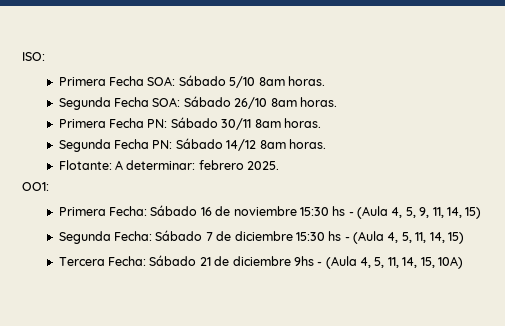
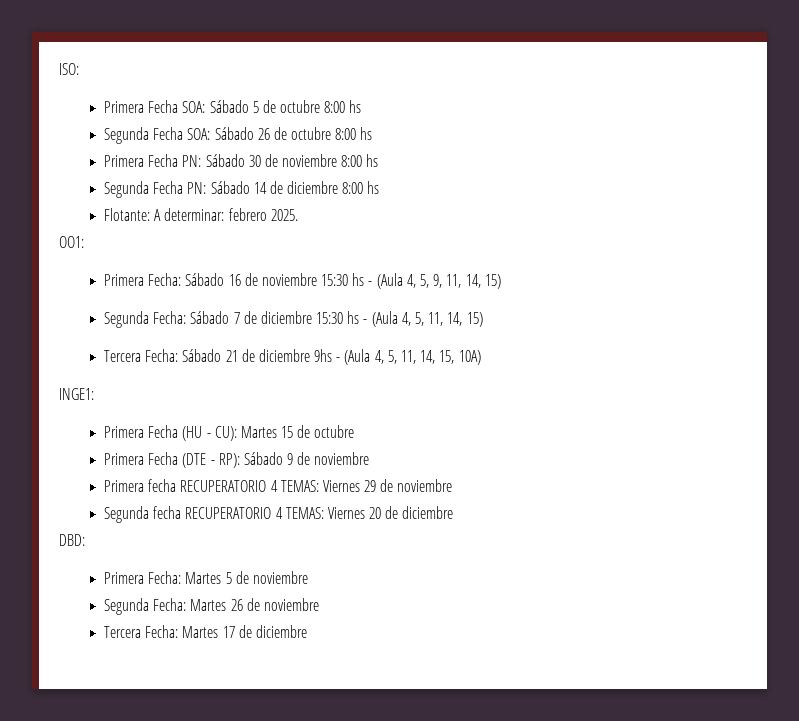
- Primera Fecha SOA: Sábado 5/10 8am horas.
+ Primera Fecha SOA: Sábado 5 de octubre 8:00 hs
- Segunda Fecha SOA: Sábado 26/10 8am horas.
+ Segunda Fecha SOA: Sábado 26 de octubre 8:00 hs
- Primera Fecha PN: Sábado 30/11 8am horas.
+ Primera Fecha PN: Sábado 30 de noviembre 8:00 hs
- Segunda Fecha PN: Sábado 14/12 8am horas.
+ Segunda Fecha PN: Sábado 14 de diciembre 8:00 hs
+ INGE1:
+ Primera Fecha (HU - CU): Martes 15 de octubre
+ Primera Fecha (DTE - RP): Sábado 9 de noviembre
+ Primera fecha RECUPERATORIO 4 TEMAS: Viernes 29 de noviembre
+ Segunda fecha RECUPERATORIO 4 TEMAS: Viernes 20 de diciembre
+ DBD:
+ Primera Fecha: Martes 5 de noviembre
+ Segunda Fecha: Martes 26 de noviembre
+ Tercera Fecha: Martes 17 de diciembre

